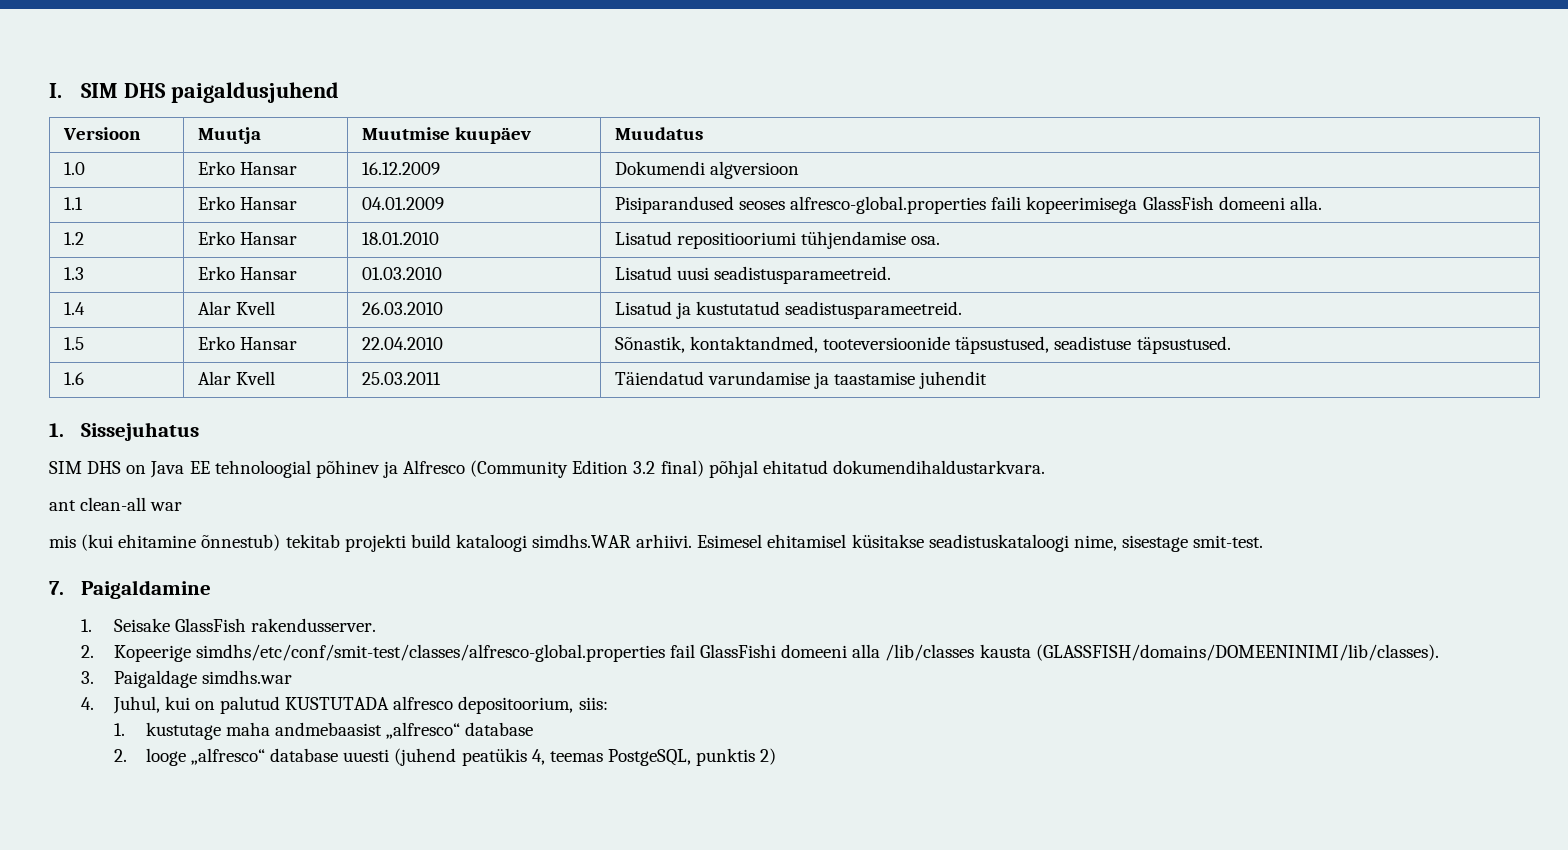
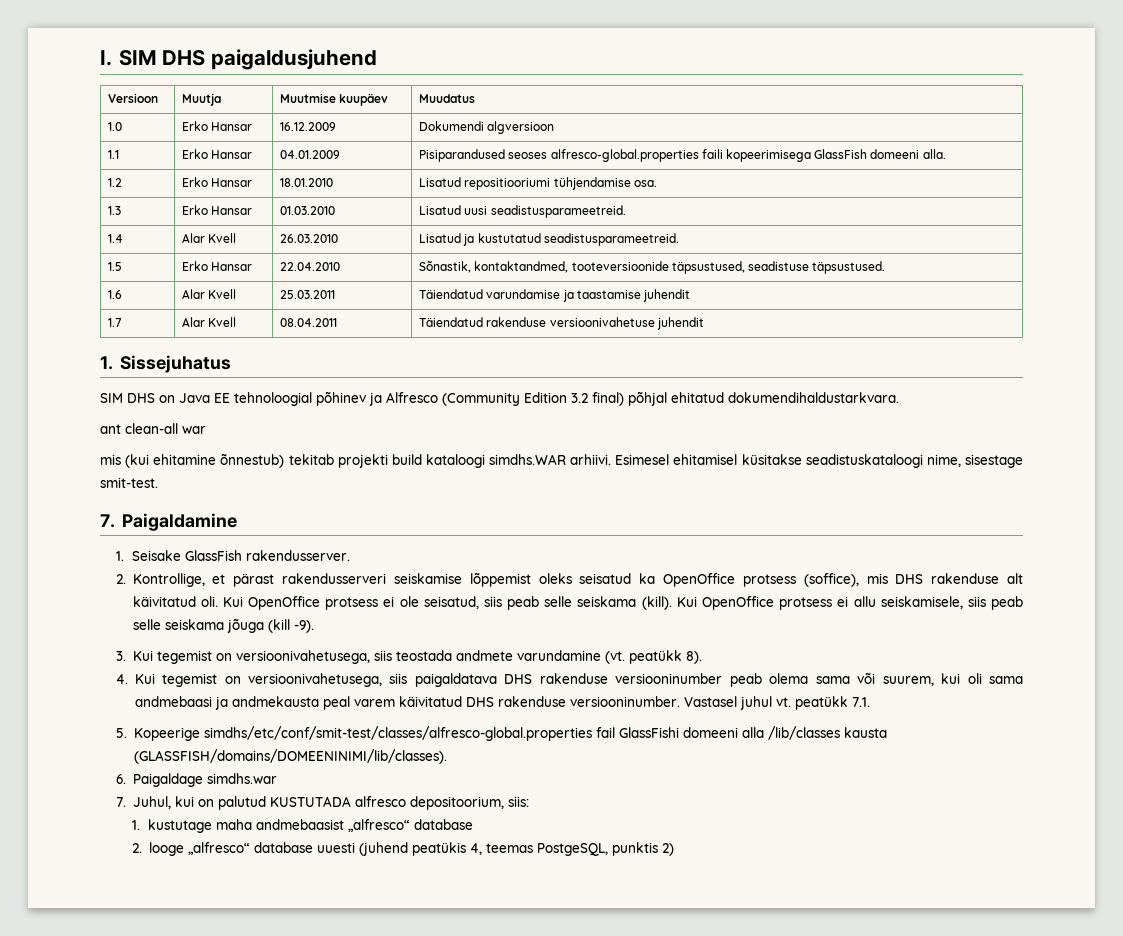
+ 1.7 | Alar Kvell | 08.04.2011 | Täiendatud rakenduse versioonivahetuse juhendit
- 2. Kopeerige simdhs/etc/conf/smit-test/classes/alfresco-global.properties fail GlassFishi domeeni alla /lib/classes kausta (GLASSFISH/domains/DOMEENINIMI/lib/classes).
+ 2. Kontrollige, et pärast rakendusserveri seiskamise lõppemist oleks seisatud ka OpenOffice protsess (soffice), mis DHS rakenduse alt käivitatud oli. Kui OpenOffice protsess ei ole seisatud, siis peab selle seiskama (kill). Kui OpenOffice protsess ei allu seiskamisele, siis peab selle seiskama jõuga (kill -9).
+ 3. Kui tegemist on versioonivahetusega, siis teostada andmete varundamine (vt. peatükk 8).
+ 4. Kui tegemist on versioonivahetusega, siis paigaldatava DHS rakenduse versiooninumber peab olema sama või suurem, kui oli sama andmebaasi ja andmekausta peal varem käivitatud DHS rakenduse versiooninumber. Vastasel juhul vt. peatükk 7.1.
+ 5. Kopeerige simdhs/etc/conf/smit-test/classes/alfresco-global.properties fail GlassFishi domeeni alla /lib/classes kausta (GLASSFISH/domains/DOMEENINIMI/lib/classes).
- 3. Paigaldage simdhs.war
+ 6. Paigaldage simdhs.war
- 4. Juhul, kui on palutud KUSTUTADA alfresco depositoorium, siis:
+ 7. Juhul, kui on palutud KUSTUTADA alfresco depositoorium, siis:

